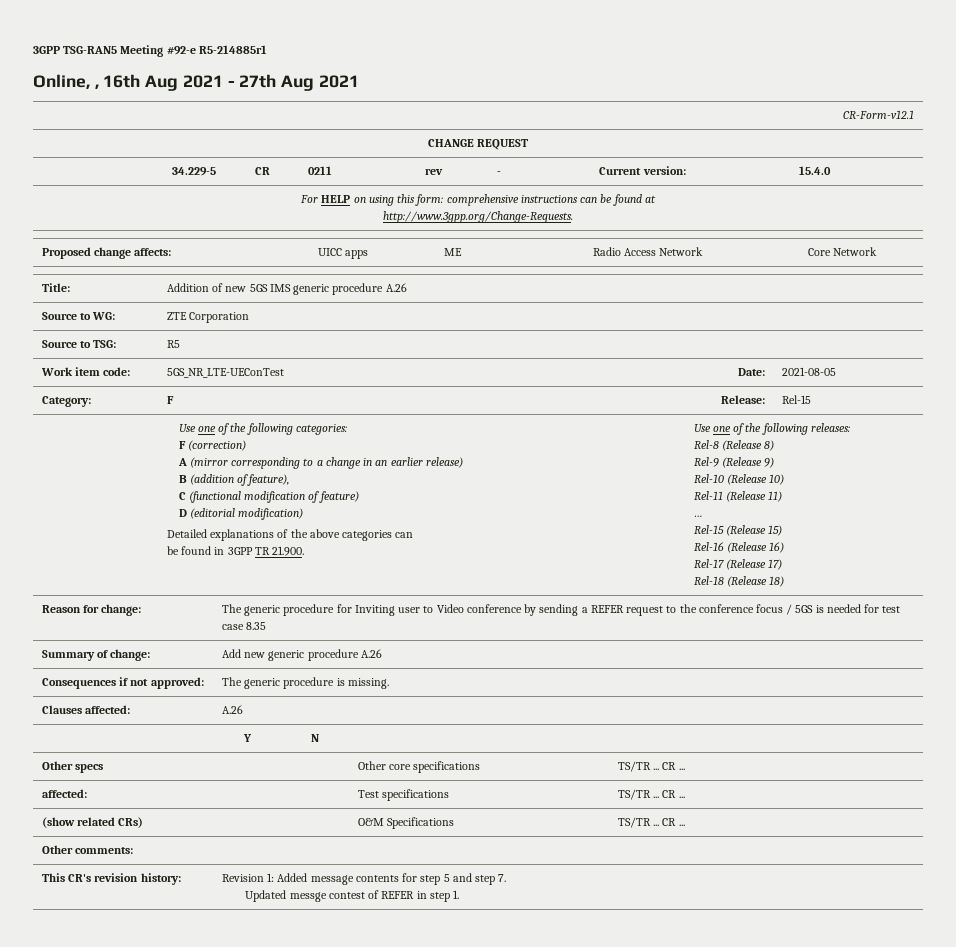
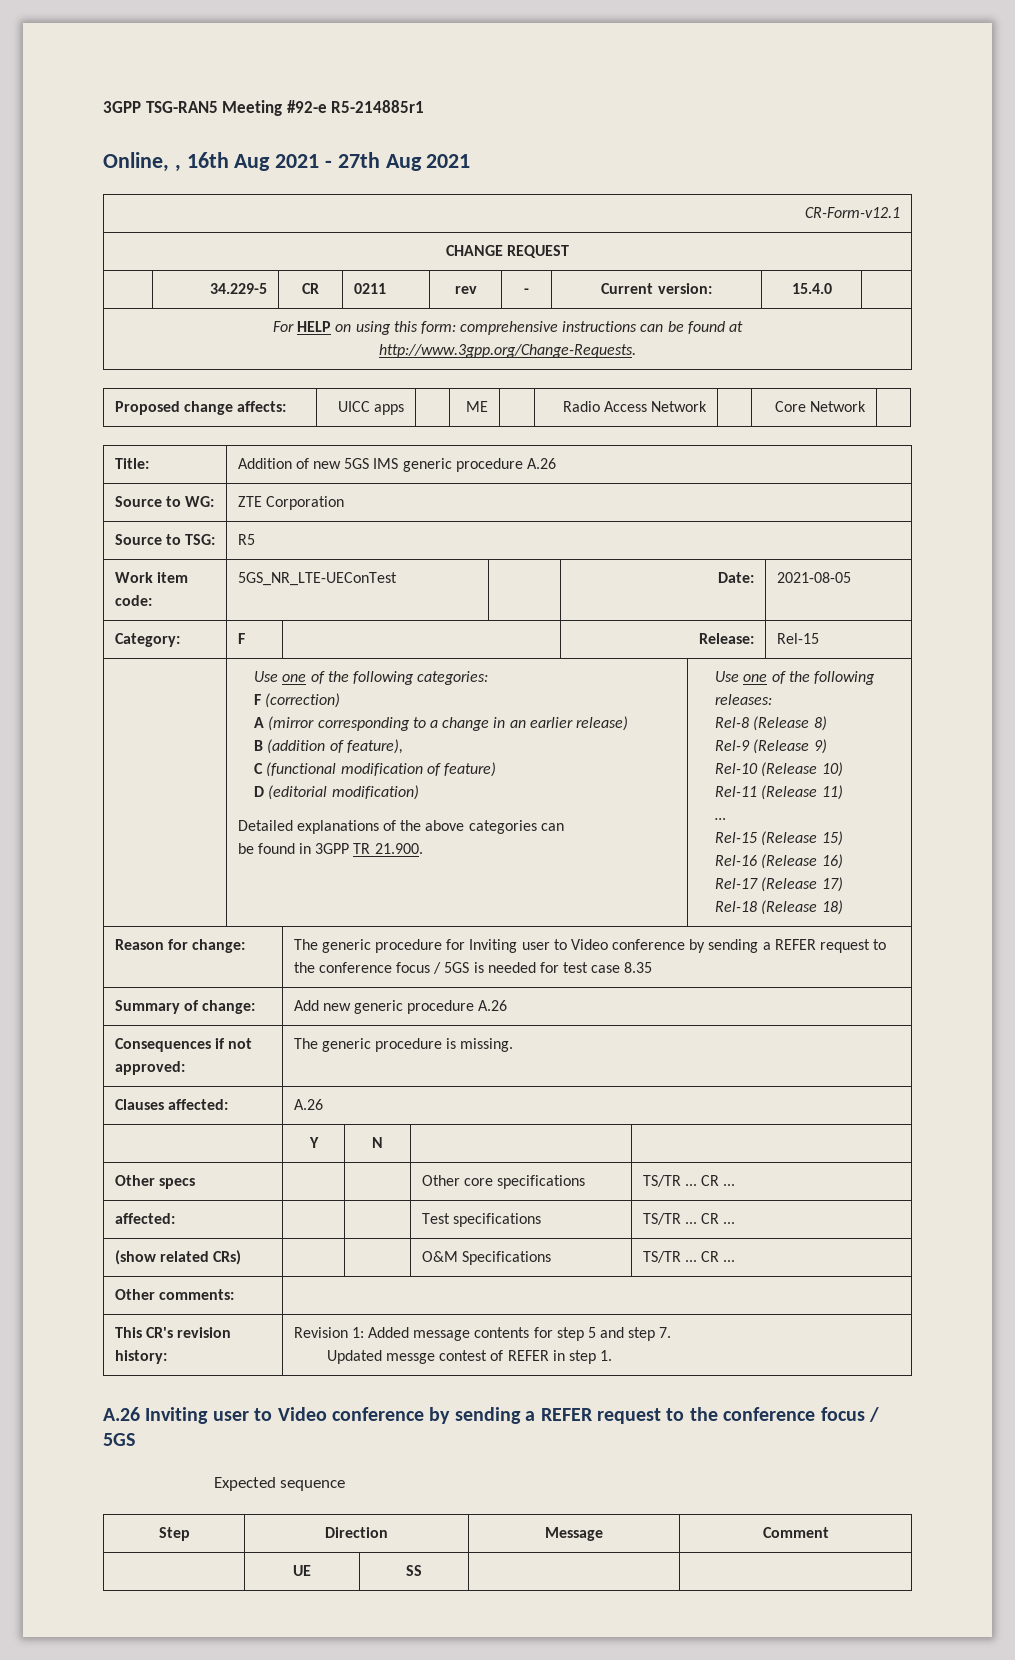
+ A.26 Inviting user to Video conference by sending a REFER request to the conference focus / 5GS
+ Expected sequence
+ Step | Direction | Message | Comment
+ | UE | SS | |

